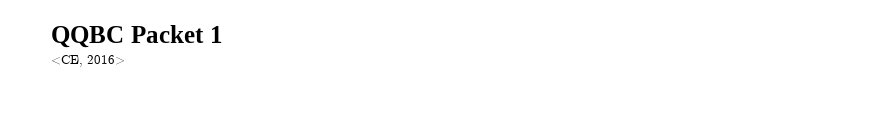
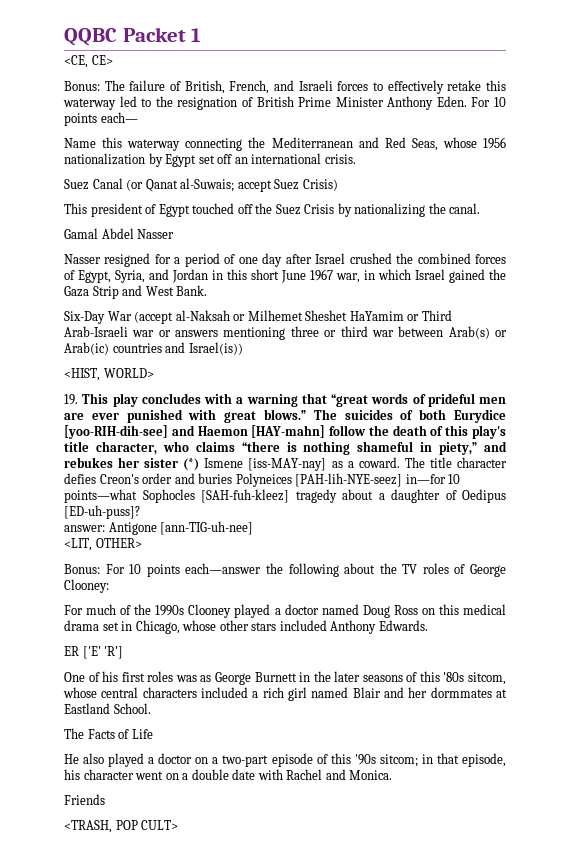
- <CE, 2016>
+ <CE, CE>
+ Bonus: The failure of British, French, and Israeli forces to effectively retake this waterway led to the resignation of British Prime Minister Anthony Eden. For 10 points each—
+ Name this waterway connecting the Mediterranean and Red Seas, whose 1956 nationalization by Egypt set off an international crisis.
+ Suez Canal (or Qanat al-Suwais; accept Suez Crisis)
+ This president of Egypt touched off the Suez Crisis by nationalizing the canal.
+ Gamal Abdel Nasser
+ Nasser resigned for a period of one day after Israel crushed the combined forces of Egypt, Syria, and Jordan in this short June 1967 war, in which Israel gained the Gaza Strip and West Bank.
+ Six-Day War (accept al-Naksah or Milhemet Sheshet HaYamim or Third Arab-Israeli war or answers mentioning three or third war between Arab(s) or Arab(ic) countries and Israel(is))
+ <HIST, WORLD>
+ 19. This play concludes with a warning that “great words of prideful men are ever punished with great blows.” The suicides of both Eurydice [yoo-RIH-dih-see] and Haemon [HAY-mahn] follow the death of this play's title character, who claims “there is nothing shameful in piety,” and rebukes her sister (*) Ismene [iss-MAY-nay] as a coward. The title character defies Creon's order and buries Polyneices [PAH-lih-NYE-seez] in—for 10 points—what Sophocles [SAH-fuh-kleez] tragedy about a daughter of Oedipus [ED-uh-puss]?
+ answer: Antigone [ann-TIG-uh-nee]
+ <LIT, OTHER>
+ Bonus: For 10 points each—answer the following about the TV roles of George Clooney:
+ For much of the 1990s Clooney played a doctor named Doug Ross on this medical drama set in Chicago, whose other stars included Anthony Edwards.
+ ER ['E' 'R']
+ One of his first roles was as George Burnett in the later seasons of this '80s sitcom, whose central characters included a rich girl named Blair and her dormmates at Eastland School.
+ The Facts of Life
+ He also played a doctor on a two-part episode of this '90s sitcom; in that episode, his character went on a double date with Rachel and Monica.
+ Friends
+ <TRASH, POP CULT>

